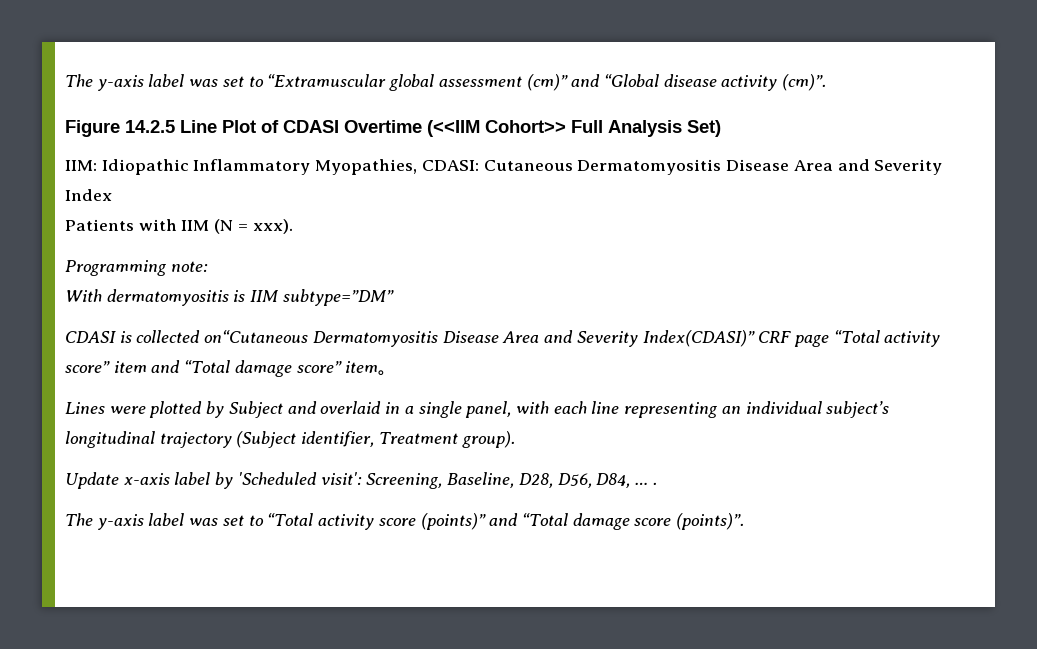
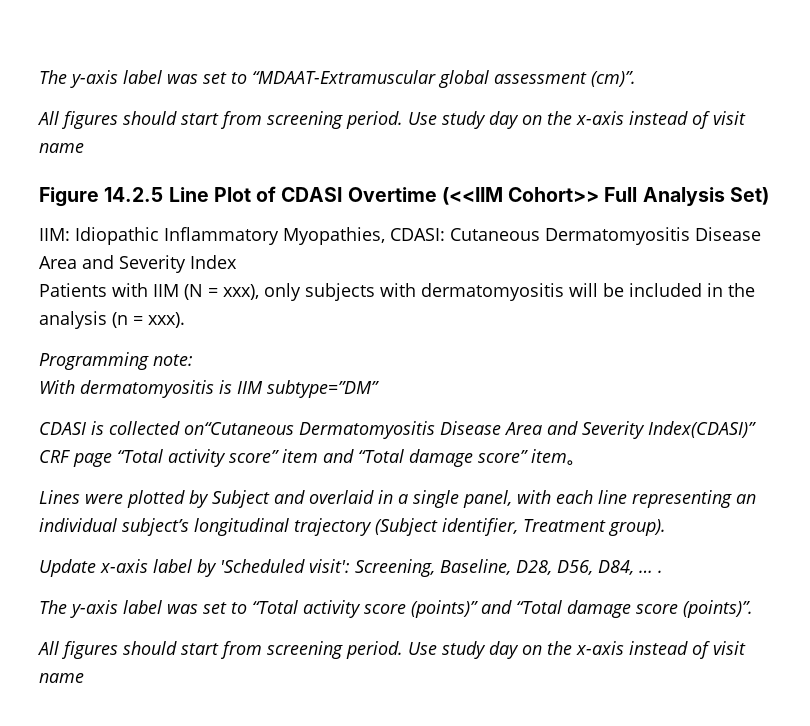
- The y-axis label was set to “Extramuscular global assessment (cm)” and “Global disease activity (cm)”.
+ The y-axis label was set to “MDAAT-Extramuscular global assessment (cm)”.
+ All figures should start from screening period. Use study day on the x-axis instead of visit name
- Patients with IIM (N = xxx).
+ Patients with IIM (N = xxx), only subjects with dermatomyositis will be included in the analysis (n = xxx).
  The y-axis label was set to “Total activity score (points)” and “Total damage score (points)”.
+ All figures should start from screening period. Use study day on the x-axis instead of visit name

